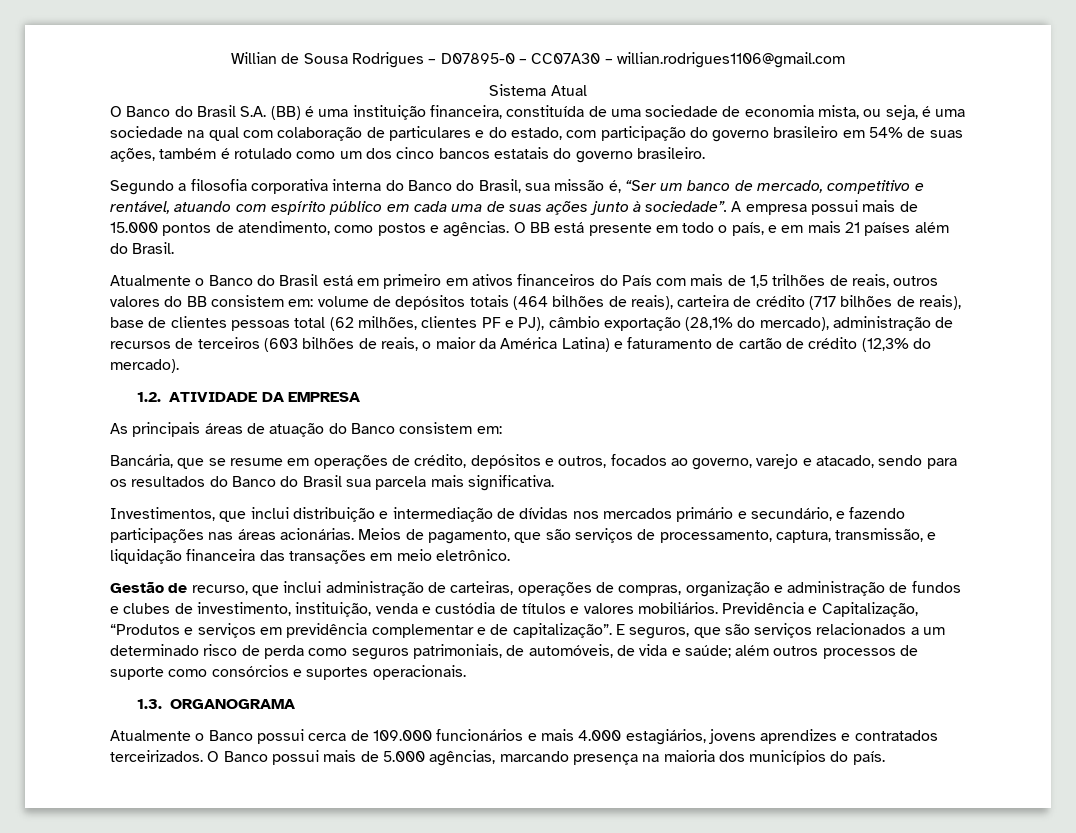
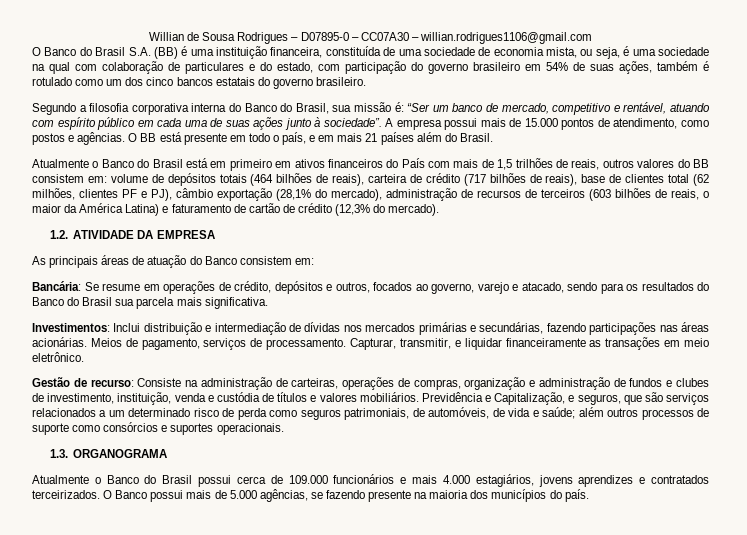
- Sistema Atual
- Segundo a filosofia corporativa interna do Banco do Brasil, sua missão é, “Ser um banco de mercado, competitivo e rentável, atuando com espírito público em cada uma de suas ações junto à sociedade”.
+ Segundo a filosofia corporativa interna do Banco do Brasil, sua missão é: “Ser um banco de mercado, competitivo e rentável, atuando com espírito público em cada uma de suas ações junto à sociedade”.
- volume de depósitos totais (464 bilhões de reais), carteira de crédito (717 bilhões de reais), base de clientes pessoas total (62 milhões, clientes PF e PJ), câmbio exportação (28,1% do mercado), administração de recursos de terceiros (603 bilhões de reais, o maior da América Latina) e faturamento de cartão de crédito (12,3% do mercado).
+ volume de depósitos totais (464 bilhões de reais), carteira de crédito (717 bilhões de reais), base de clientes total (62 milhões, clientes PF e PJ), câmbio exportação (28,1% do mercado), administração de recursos de terceiros (603 bilhões de reais, o maior da América Latina) e faturamento de cartão de crédito (12,3% do mercado).
- Bancária, que se resume em operações de crédito, depósitos e outros, focados ao governo, varejo e atacado, sendo para os resultados do Banco do Brasil sua parcela mais significativa.
+ Bancária: Se resume em operações de crédito, depósitos e outros, focados ao governo, varejo e atacado, sendo para os resultados do Banco do Brasil sua parcela mais significativa.
- Investimentos, que inclui distribuição e intermediação de dívidas nos mercados primário e secundário, e fazendo participações nas áreas acionárias.
+ Investimentos: Inclui distribuição e intermediação de dívidas nos mercados primárias e secundárias, fazendo participações nas áreas acionárias.
- Meios de pagamento, que são serviços de processamento, captura, transmissão, e liquidação financeira das transações em meio eletrônico.
+ Meios de pagamento, serviços de processamento. Capturar, transmitir, e liquidar financeiramente as transações em meio eletrônico.
- Gestão de recurso, que inclui administração de carteiras, operações de compras, organização e administração de fundos e clubes de investimento, instituição, venda e custódia de títulos e valores mobiliários.
+ Gestão de recurso: Consiste na administração de carteiras, operações de compras, organização e administração de fundos e clubes de investimento, instituição, venda e custódia de títulos e valores mobiliários.
- Previdência e Capitalização, “Produtos e serviços em previdência complementar e de capitalização”. E seguros, que são serviços relacionados a um determinado risco de perda como seguros patrimoniais, de automóveis, de vida e saúde; além outros processos de suporte como consórcios e suportes operacionais.
+ Previdência e Capitalização, e seguros, que são serviços relacionados a um determinado risco de perda como seguros patrimoniais, de automóveis, de vida e saúde; além outros processos de suporte como consórcios e suportes operacionais.
- Atualmente o Banco possui cerca de 109.000 funcionários e mais 4.000 estagiários, jovens aprendizes e contratados terceirizados.
+ Atualmente o Banco do Brasil possui cerca de 109.000 funcionários e mais 4.000 estagiários, jovens aprendizes e contratados terceirizados.
- O Banco possui mais de 5.000 agências, marcando presença na maioria dos municípios do país.
+ O Banco possui mais de 5.000 agências, se fazendo presente na maioria dos municípios do país.

